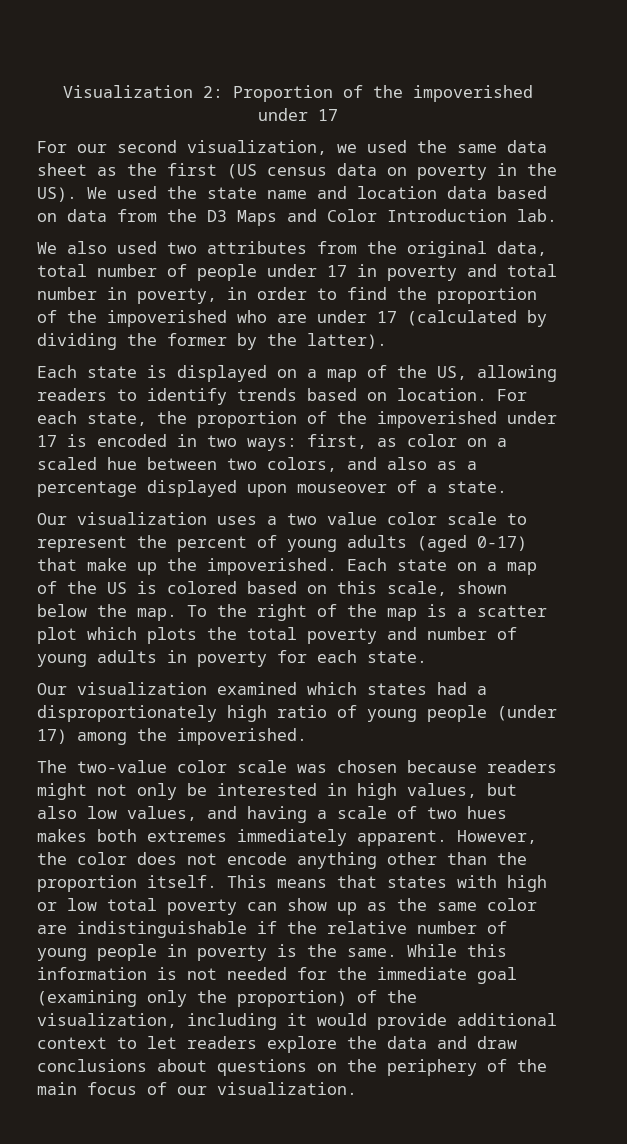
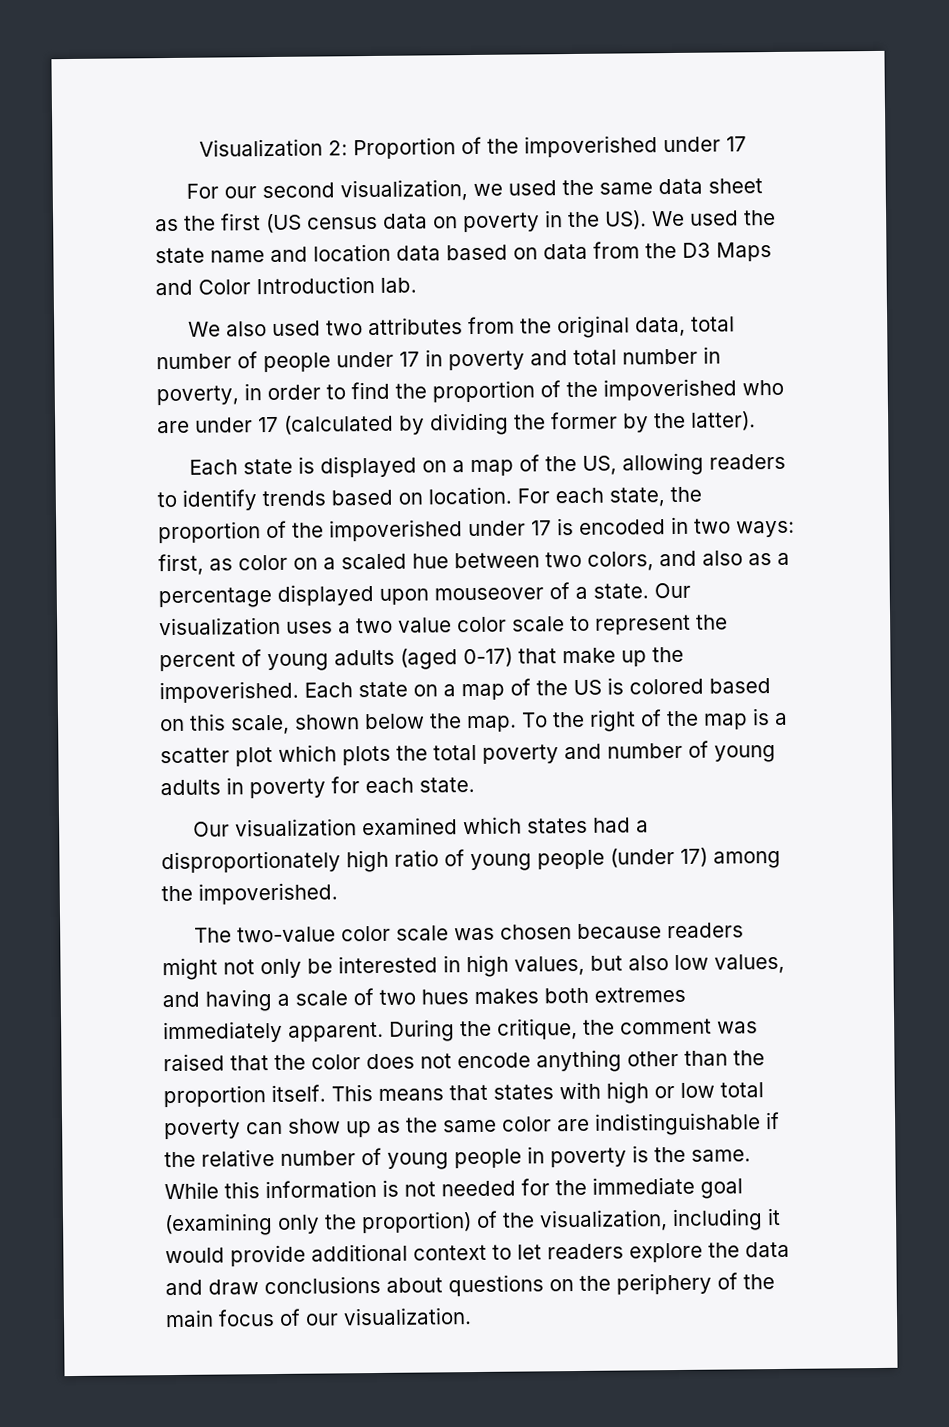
- For each state, the proportion of the impoverished under 17 is encoded in two ways: first, as color on a scaled hue between two colors, and also as a percentage displayed upon mouseover of a state.
- Our visualization uses a two value color scale to represent the percent of young adults (aged 0-17) that make up the impoverished.
+ For each state, the proportion of the impoverished under 17 is encoded in two ways: first, as color on a scaled hue between two colors, and also as a percentage displayed upon mouseover of a state. Our visualization uses a two value color scale to represent the percent of young adults (aged 0-17) that make up the impoverished.
- However, the color does not encode anything other than the proportion itself.
+ During the critique, the comment was raised that the color does not encode anything other than the proportion itself.

